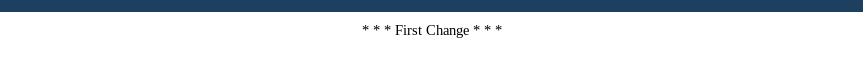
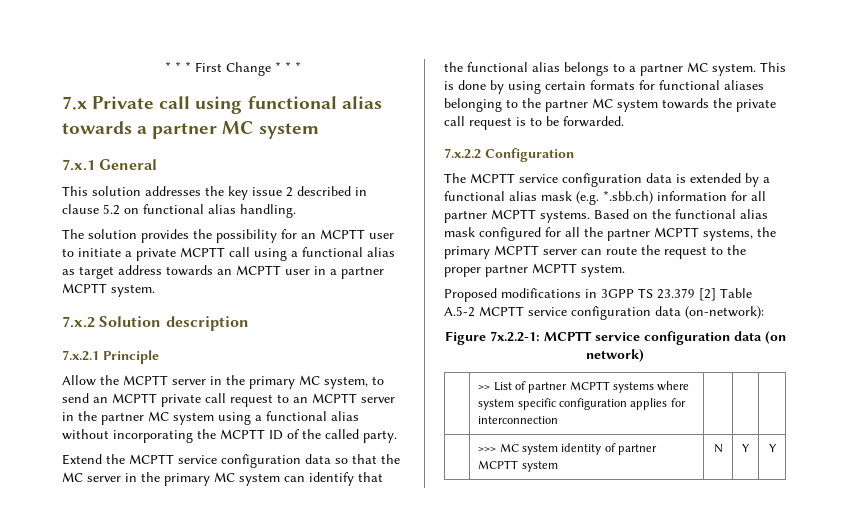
+ 7.x Private call using functional alias towards a partner MC system
+ 7.x.1 General
+ This solution addresses the key issue 2 described in clause 5.2 on functional alias handling.
+ The solution provides the possibility for an MCPTT user to initiate a private MCPTT call using a functional alias as target address towards an MCPTT user in a partner MCPTT system.
+ 7.x.2 Solution description
+ 7.x.2.1 Principle
+ Allow the MCPTT server in the primary MC system, to send an MCPTT private call request to an MCPTT server in the partner MC system using a functional alias without incorporating the MCPTT ID of the called party.
+ Extend the MCPTT service configuration data so that the MC server in the primary MC system can identify that the functional alias belongs to a partner MC system. This is done by using certain formats for functional aliases belonging to the partner MC system towards the private call request is to be forwarded.
+ 7.x.2.2 Configuration
+ The MCPTT service configuration data is extended by a functional alias mask (e.g. *.sbb.ch) information for all partner MCPTT systems. Based on the functional alias mask configured for all the partner MCPTT systems, the primary MCPTT server can route the request to the proper partner MCPTT system.
+ Proposed modifications in 3GPP TS 23.379 [2] Table A.5-2 MCPTT service configuration data (on-network):
+ Figure 7x.2.2-1: MCPTT service configuration data (on network)
+ | >> List of partner MCPTT systems where system specific configuration applies for interconnection | | |
+ | >>> MC system identity of partner MCPTT system | N | Y | Y

